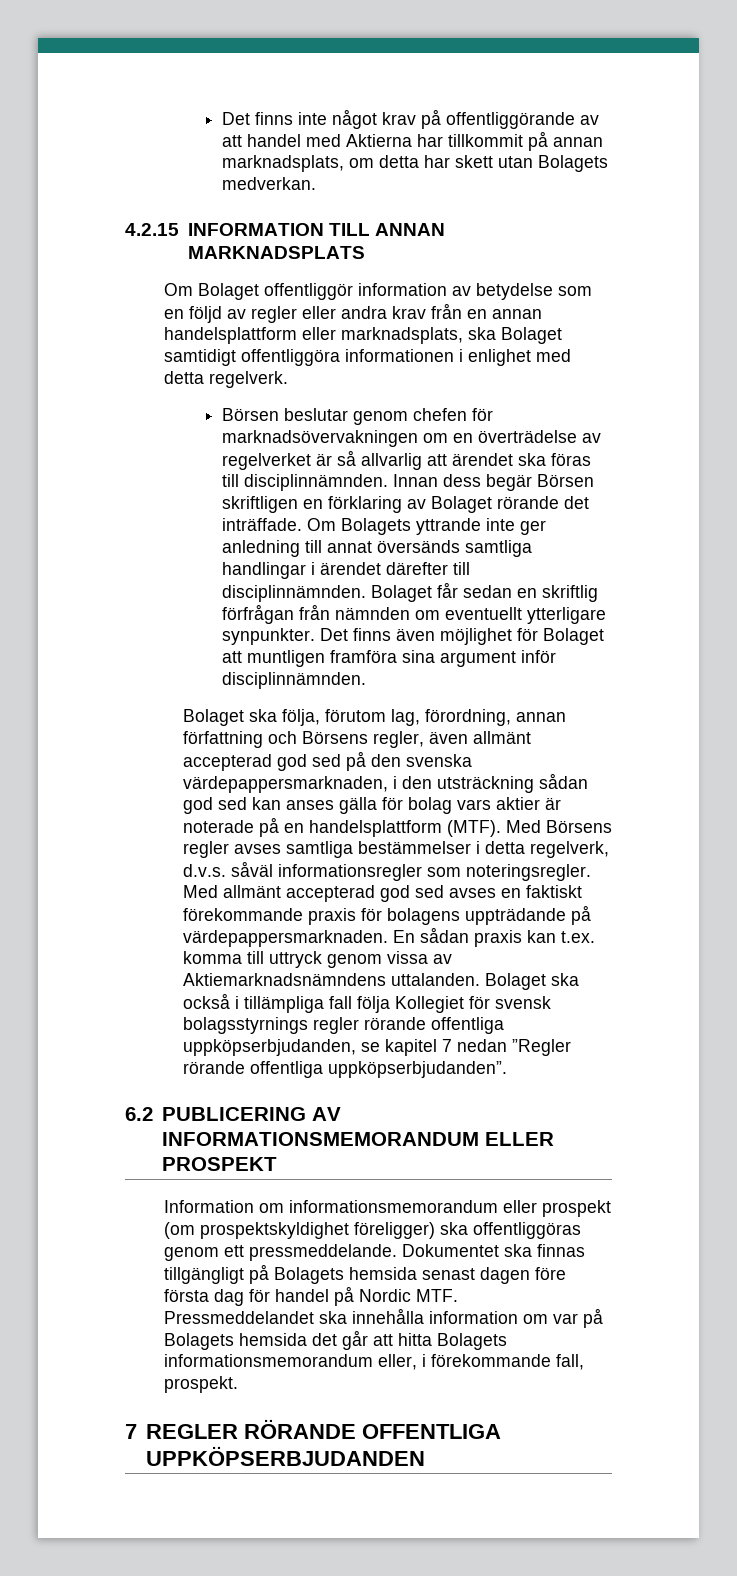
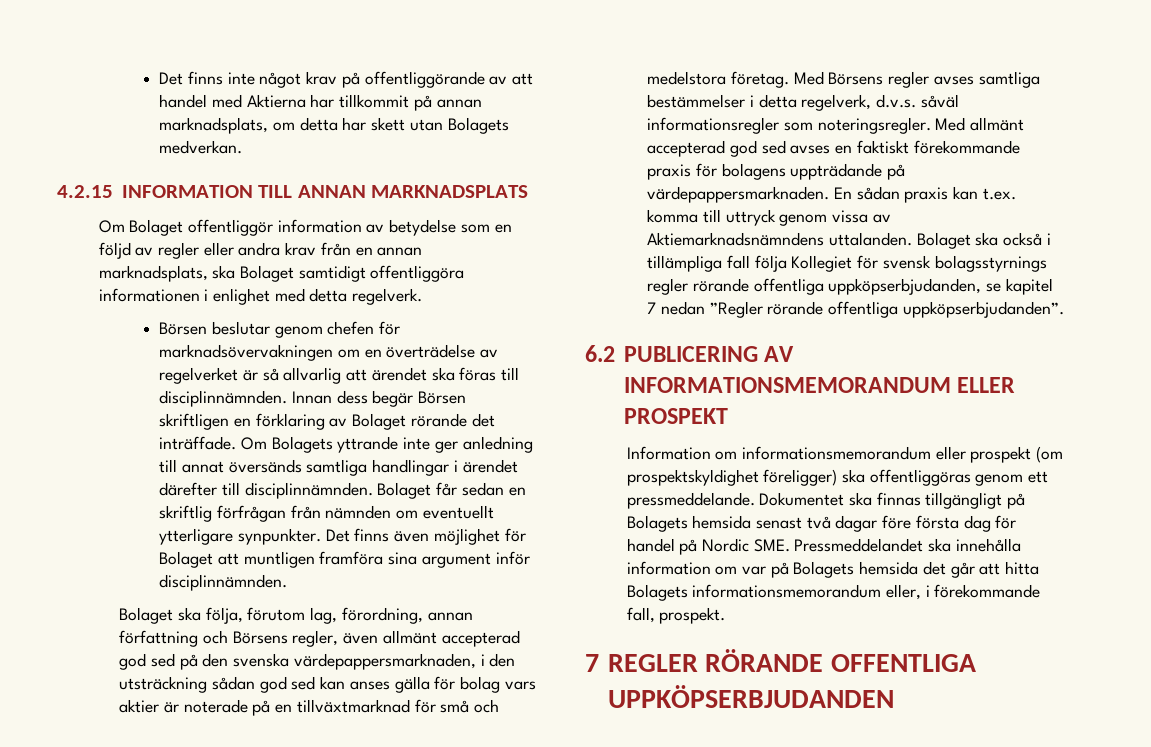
- Om Bolaget offentliggör information av betydelse som en följd av regler eller andra krav från en annan handelsplattform eller marknadsplats, ska Bolaget samtidigt offentliggöra informationen i enlighet med detta regelverk.
+ Om Bolaget offentliggör information av betydelse som en följd av regler eller andra krav från en annan marknadsplats, ska Bolaget samtidigt offentliggöra informationen i enlighet med detta regelverk.
- Bolaget ska följa, förutom lag, förordning, annan författning och Börsens regler, även allmänt accepterad god sed på den svenska värdepappersmarknaden, i den utsträckning sådan god sed kan anses gälla för bolag vars aktier är noterade på en handelsplattform (MTF).
+ Bolaget ska följa, förutom lag, förordning, annan författning och Börsens regler, även allmänt accepterad god sed på den svenska värdepappersmarknaden, i den utsträckning sådan god sed kan anses gälla för bolag vars aktier är noterade på en tillväxtmarknad för små och medelstora företag.
- Dokumentet ska finnas tillgängligt på Bolagets hemsida senast dagen före första dag för handel på Nordic MTF. Pressmeddelandet ska innehålla information om var på Bolagets hemsida det går att hitta Bolagets informationsmemorandum eller, i förekommande fall, prospekt.
+ Dokumentet ska finnas tillgängligt på Bolagets hemsida senast två dagar före första dag för handel på Nordic SME. Pressmeddelandet ska innehålla information om var på Bolagets hemsida det går att hitta Bolagets informationsmemorandum eller, i förekommande fall, prospekt.

